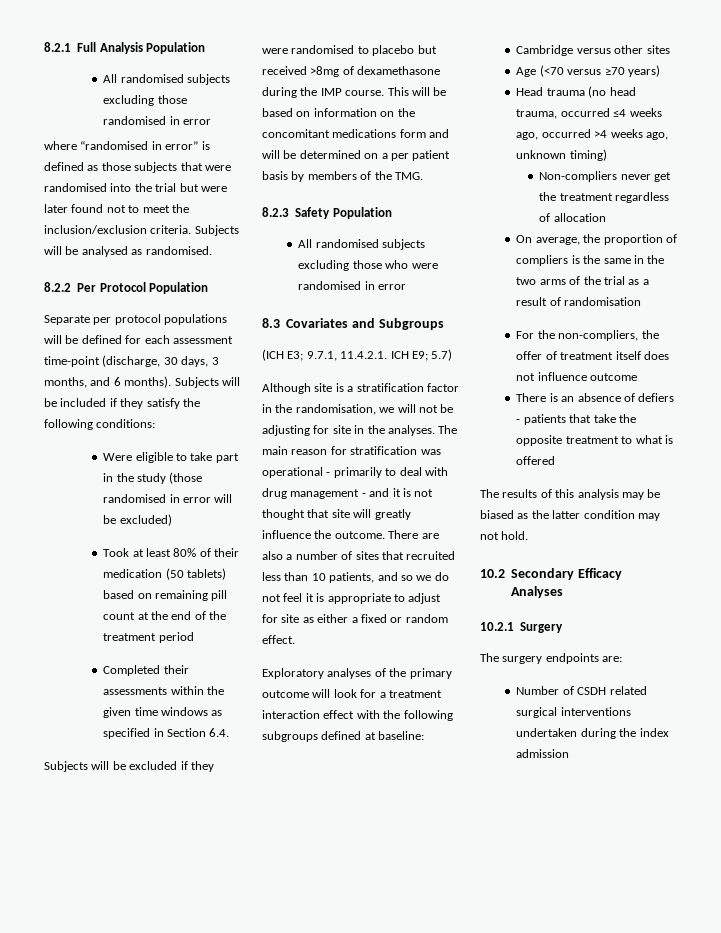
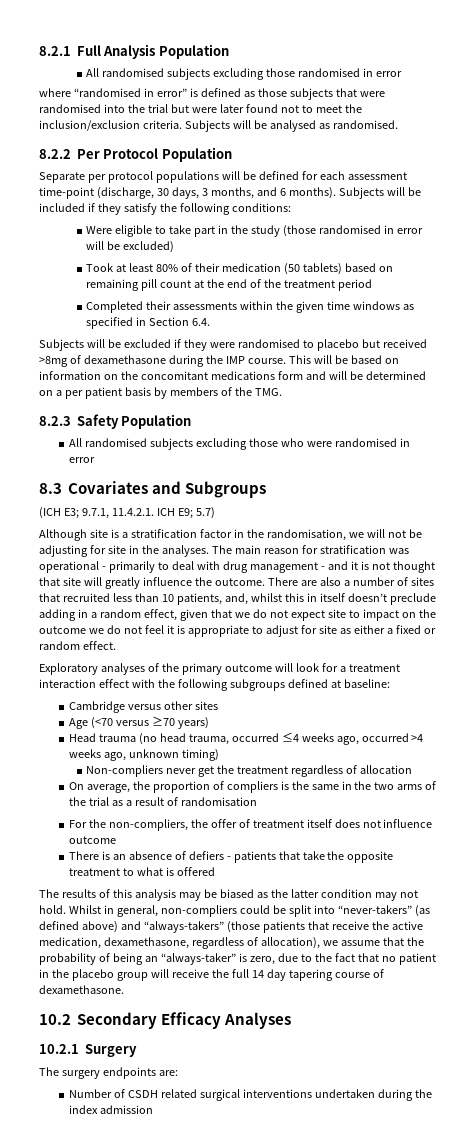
- There are also a number of sites that recruited less than 10 patients, and so we do not feel it is appropriate to adjust for site as either a fixed or random effect.
+ There are also a number of sites that recruited less than 10 patients, and, whilst this in itself doesn’t preclude adding in a random effect, given that we do not expect site to impact on the outcome we do not feel it is appropriate to adjust for site as either a fixed or random effect.
+ Whilst in general, non-compliers could be split into “never-takers” (as defined above) and “always-takers” (those patients that receive the active medication, dexamethasone, regardless of allocation), we assume that the probability of being an “always-taker” is zero, due to the fact that no patient in the placebo group will receive the full 14 day tapering course of dexamethasone.

